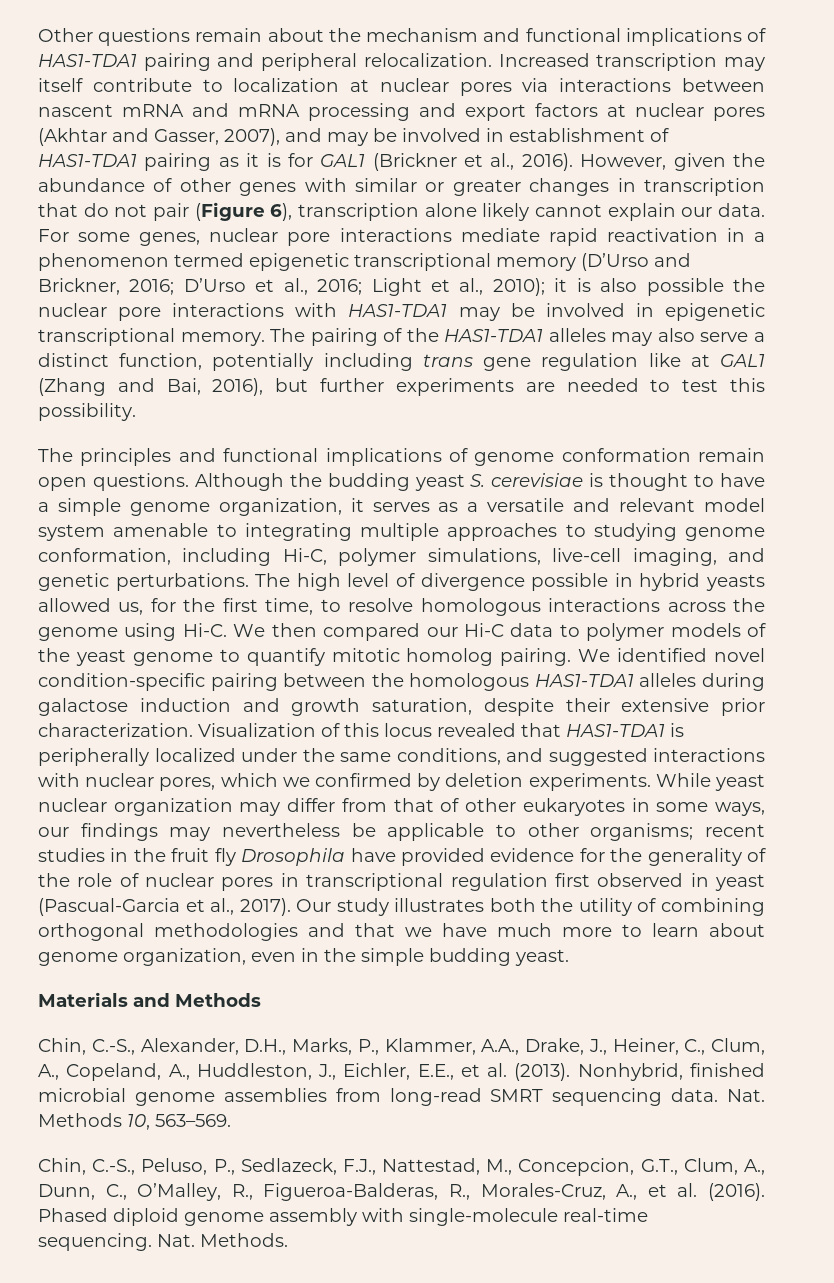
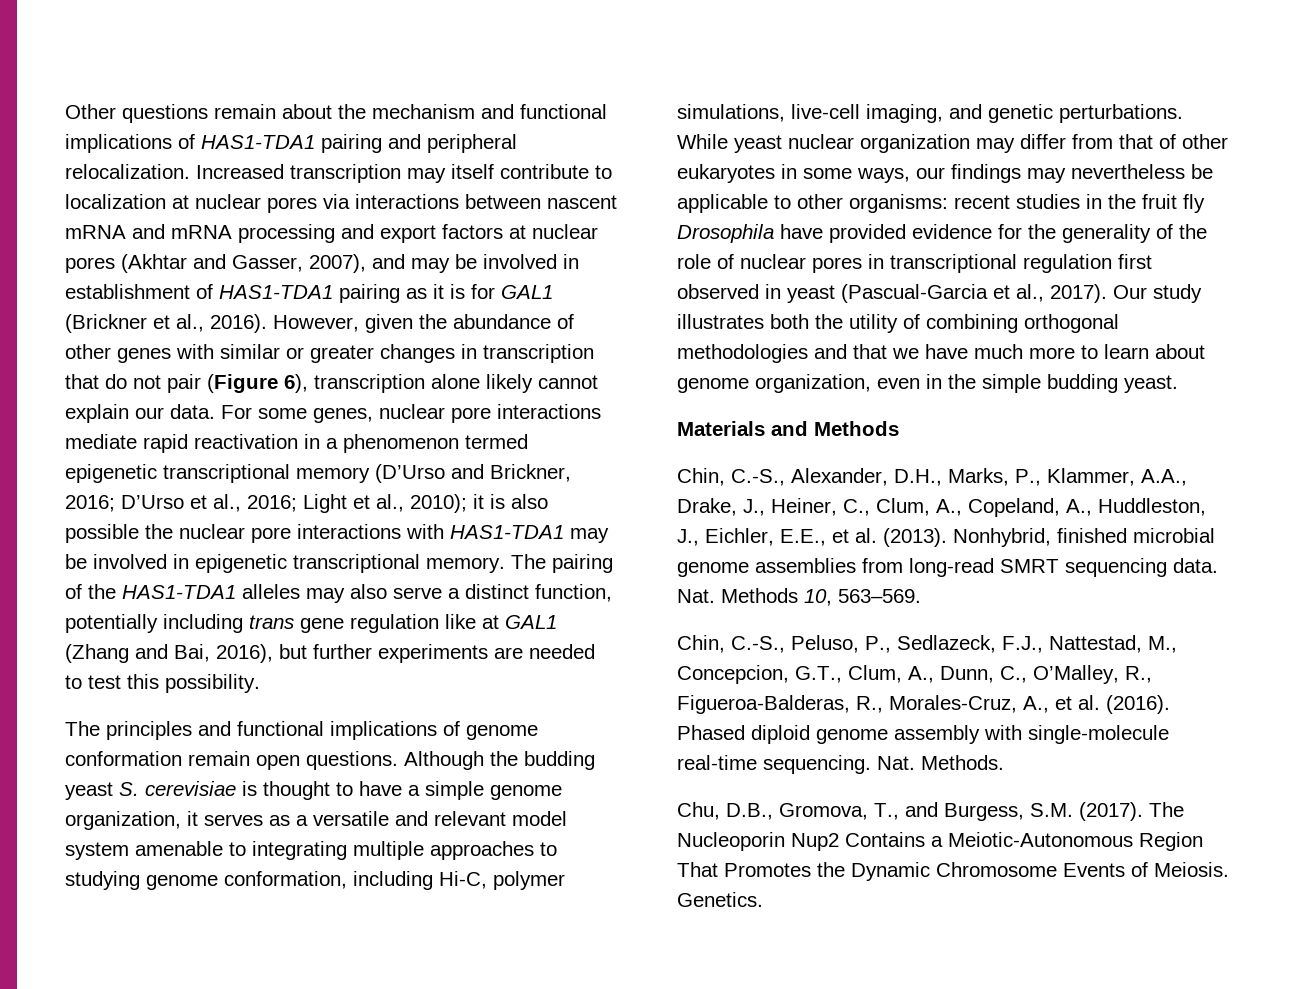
- The high level of divergence possible in hybrid yeasts allowed us, for the first time, to resolve homologous interactions across the genome using Hi-C. We then compared our Hi-C data to polymer models of the yeast genome to quantify mitotic homolog pairing. We identified novel condition-specific pairing between the homologous HAS1-TDA1 alleles during galactose induction and growth saturation, despite their extensive prior characterization. Visualization of this locus revealed that HAS1-TDA1 is peripherally localized under the same conditions, and suggested interactions with nuclear pores, which we confirmed by deletion experiments.
- While yeast nuclear organization may differ from that of other eukaryotes in some ways, our findings may nevertheless be applicable to other organisms; recent studies in the fruit fly Drosophila have provided evidence for the generality of the role of nuclear pores in transcriptional regulation first observed in yeast (Pascual-Garcia et al., 2017).
+ While yeast nuclear organization may differ from that of other eukaryotes in some ways, our findings may nevertheless be applicable to other organisms: recent studies in the fruit fly Drosophila have provided evidence for the generality of the role of nuclear pores in transcriptional regulation first observed in yeast (Pascual-Garcia et al., 2017).
+ Chu, D.B., Gromova, T., and Burgess, S.M. (2017). The Nucleoporin Nup2 Contains a Meiotic-Autonomous Region That Promotes the Dynamic Chromosome Events of Meiosis. Genetics.

